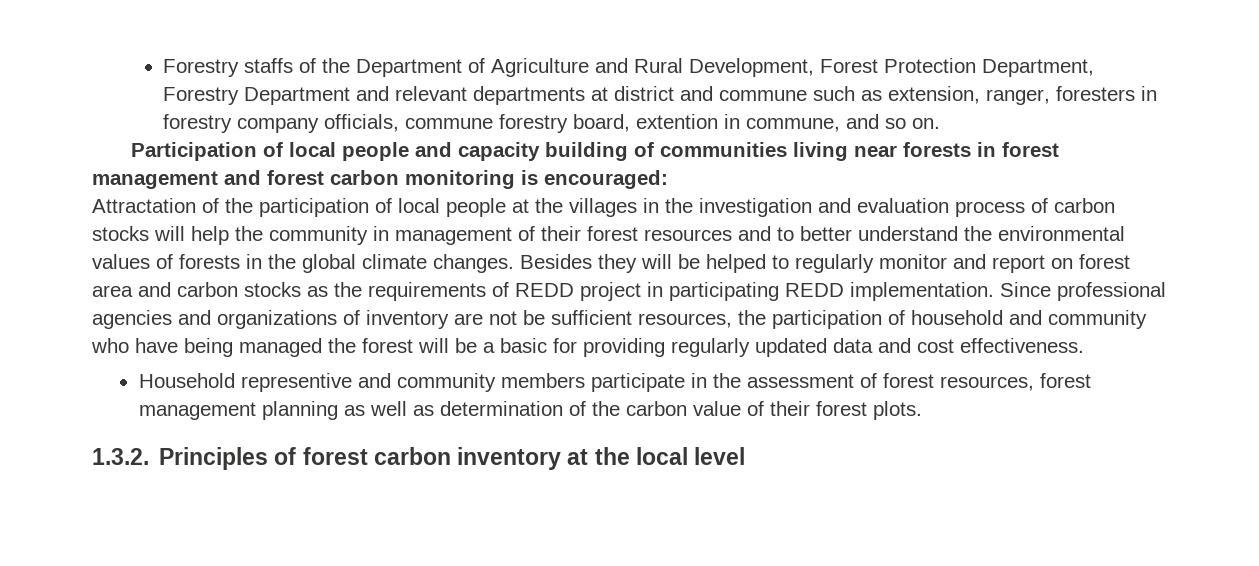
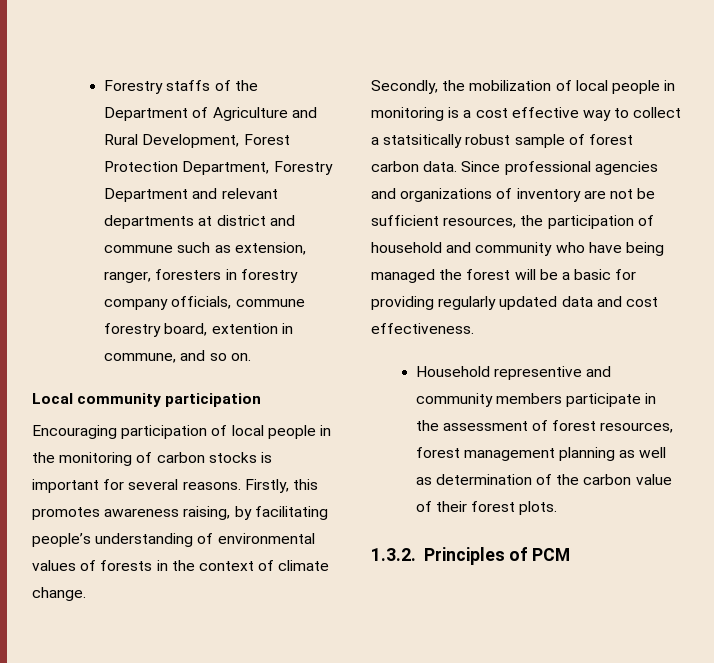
- Participation of local people and capacity building of communities living near forests in forest management and forest carbon monitoring is encouraged:
- Attractation of the participation of local people at the villages in the investigation and evaluation process of carbon stocks will help the community in management of their forest resources and to better understand the environmental values of forests in the global climate changes. Besides they will be helped to regularly monitor and report on forest area and carbon stocks as the requirements of REDD project in participating REDD implementation.
+ Local community participation
+ Encouraging participation of local people in the monitoring of carbon stocks is important for several reasons. Firstly, this promotes awareness raising, by facilitating people’s understanding of environmental values of forests in the context of climate change.
+ Secondly, the mobilization of local people in monitoring is a cost effective way to collect a statsitically robust sample of forest carbon data.
- 1.3.2. Principles of forest carbon inventory at the local level
+ 1.3.2. Principles of PCM

